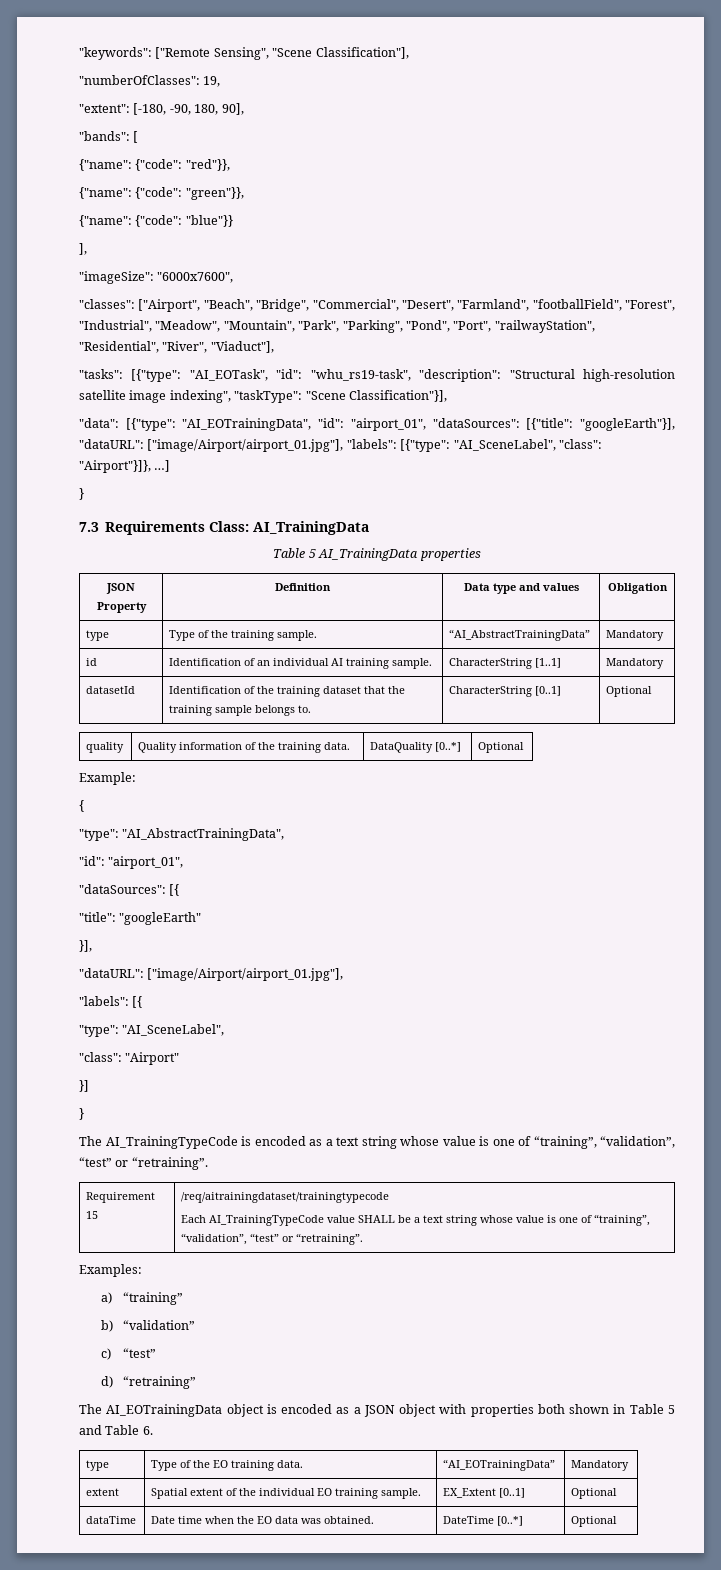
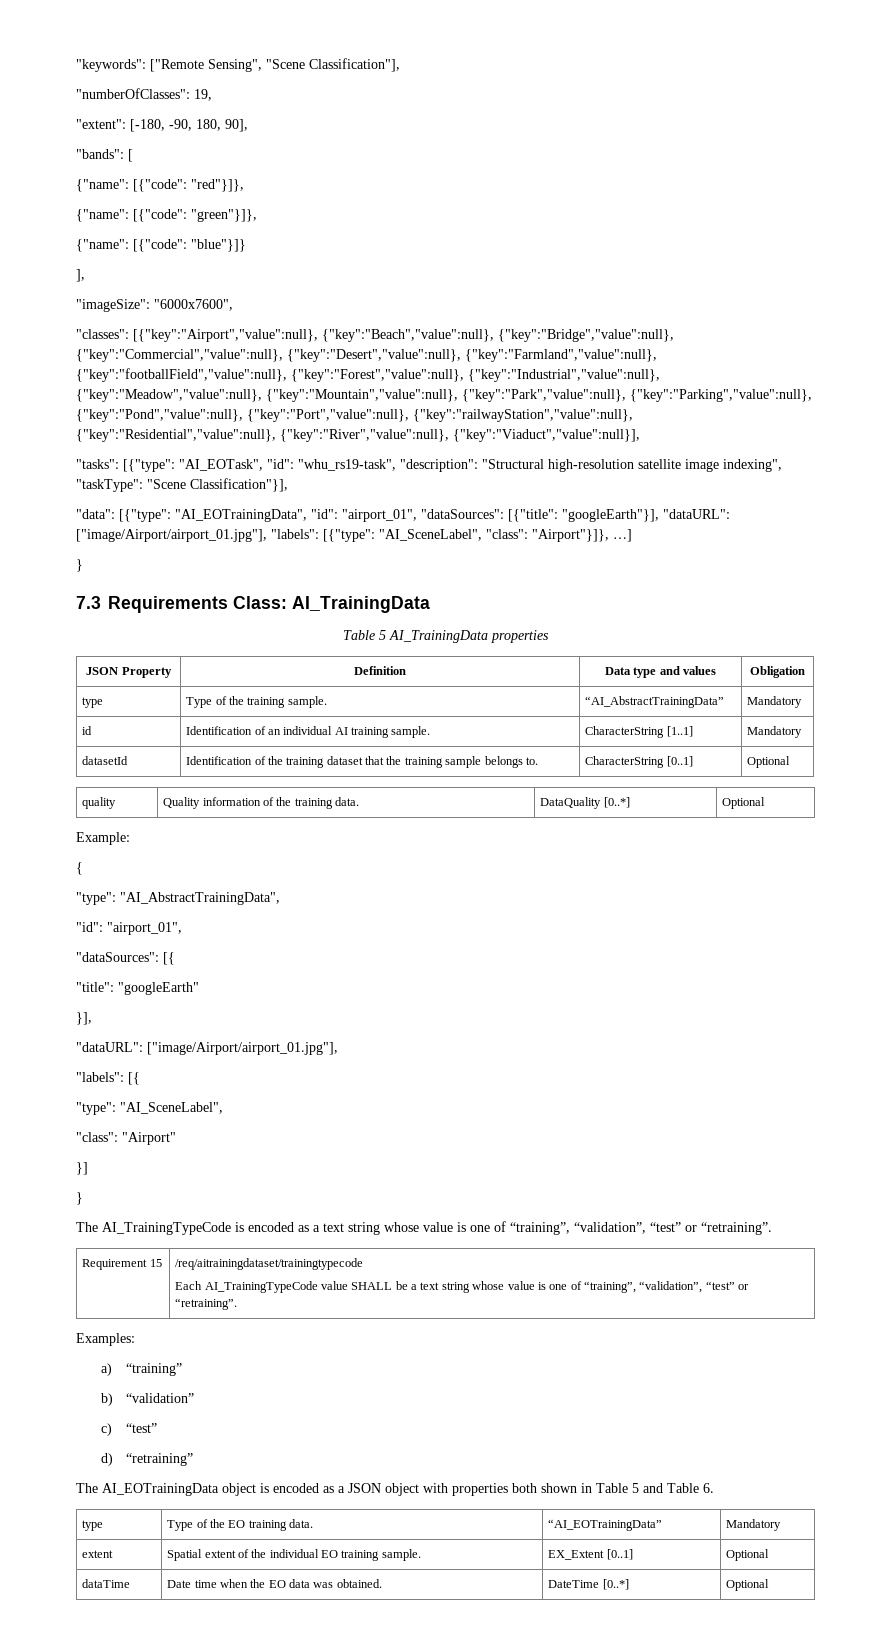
- {"name": {"code": "red"}},
- {"name": {"code": "green"}},
- {"name": {"code": "blue"}}
+ {"name": [{"code": "red"}]},
+ {"name": [{"code": "green"}]},
+ {"name": [{"code": "blue"}]}
- "classes": ["Airport", "Beach", "Bridge", "Commercial", "Desert", "Farmland", "footballField", "Forest", "Industrial", "Meadow", "Mountain", "Park", "Parking", "Pond", "Port", "railwayStation", "Residential", "River", "Viaduct"],
+ "classes": [{"key":"Airport","value":null}, {"key":"Beach","value":null}, {"key":"Bridge","value":null}, {"key":"Commercial","value":null}, {"key":"Desert","value":null}, {"key":"Farmland","value":null}, {"key":"footballField","value":null}, {"key":"Forest","value":null}, {"key":"Industrial","value":null}, {"key":"Meadow","value":null}, {"key":"Mountain","value":null}, {"key":"Park","value":null}, {"key":"Parking","value":null}, {"key":"Pond","value":null}, {"key":"Port","value":null}, {"key":"railwayStation","value":null}, {"key":"Residential","value":null}, {"key":"River","value":null}, {"key":"Viaduct","value":null}],

